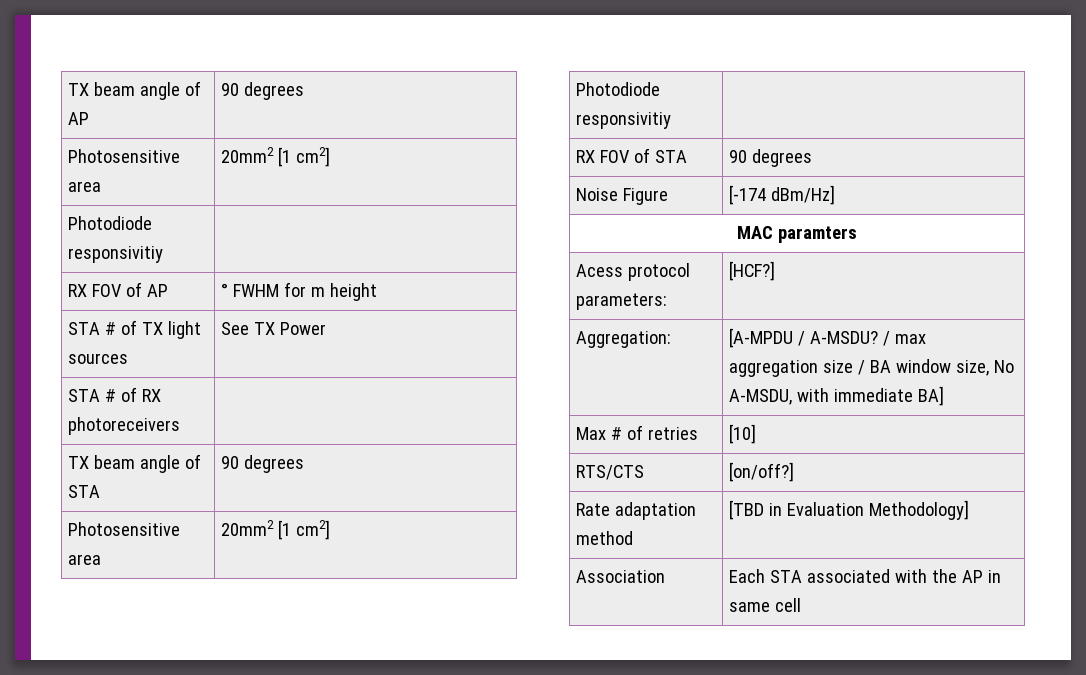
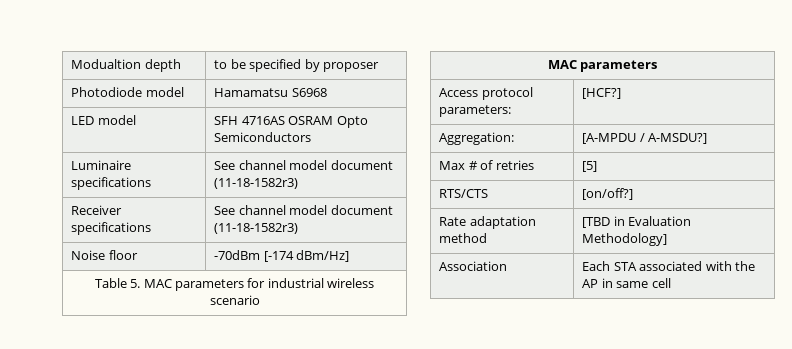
- TX beam angle of AP | 90 degrees
- Photosensitive area | 20mm2 [1 cm2]
- Photodiode responsivitiy |
- RX FOV of AP | ° FWHM for m height
- STA # of TX light sources | See TX Power
- STA # of RX photoreceivers |
- TX beam angle of STA | 90 degrees
- Photosensitive area | 20mm2 [1 cm2]
- Photodiode responsivitiy |
- RX FOV of STA | 90 degrees
+ Modualtion depth | to be specified by proposer
+ Photodiode model | Hamamatsu S6968
+ LED model | SFH 4716AS OSRAM Opto Semiconductors
+ Luminaire specifications | See channel model document (11-18-1582r3)
+ Receiver specifications | See channel model document (11-18-1582r3)
- Noise Figure | [-174 dBm/Hz]
+ Noise floor | -70dBm [-174 dBm/Hz]
- MAC paramters
- Acess protocol parameters: | [HCF?]
+ Table 5. MAC parameters for industrial wireless scenario
+ MAC parameters
+ Access protocol parameters: | [HCF?]
- Aggregation: | [A-MPDU / A-MSDU? / max aggregation size / BA window size, No A-MSDU, with immediate BA]
+ Aggregation: | [A-MPDU / A-MSDU?]
- Max # of retries | [10]
+ Max # of retries | [5]

